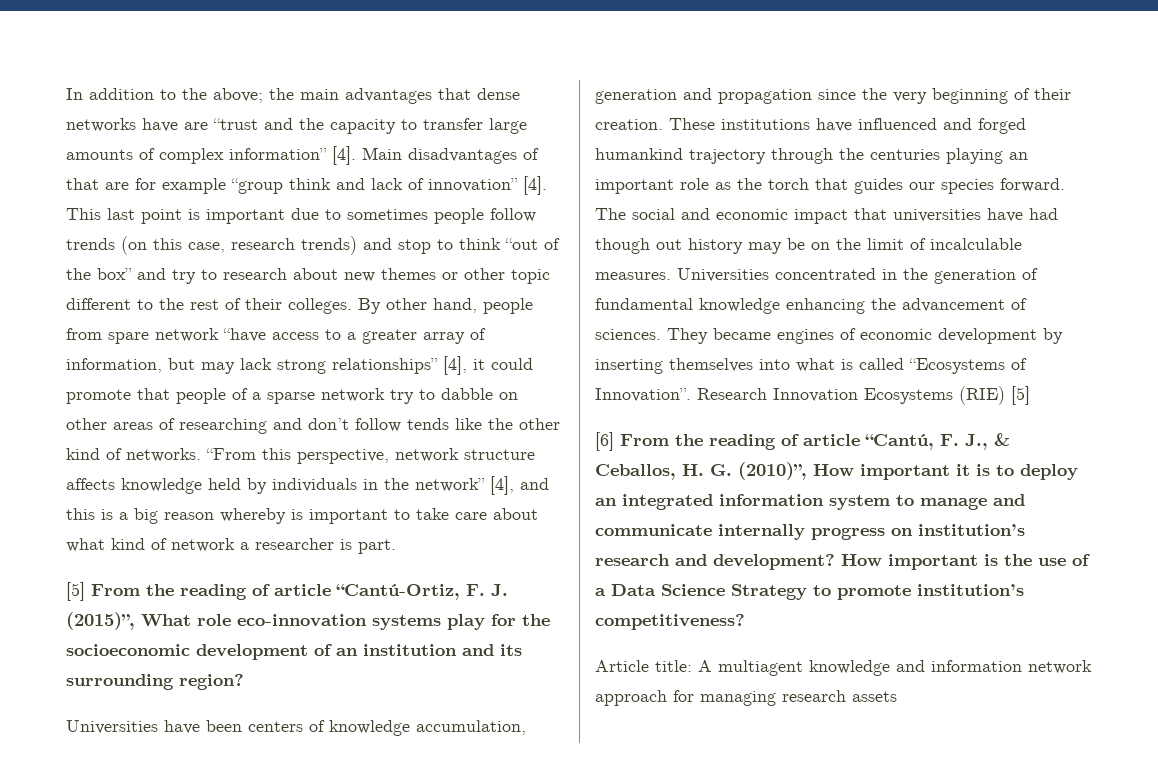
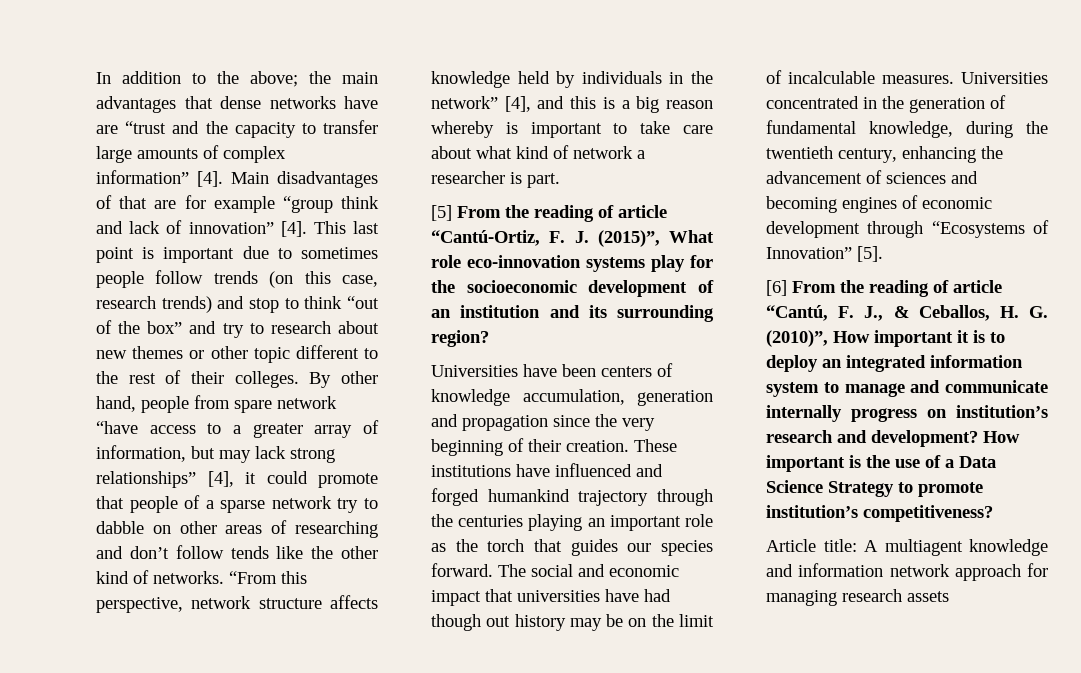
- Universities concentrated in the generation of fundamental knowledge enhancing the advancement of sciences. They became engines of economic development by inserting themselves into what is called “Ecosystems of Innovation”. Research Innovation Ecosystems (RIE) [5]
+ Universities concentrated in the generation of fundamental knowledge, during the twentieth century, enhancing the advancement of sciences and becoming engines of economic development through “Ecosystems of Innovation” [5].

